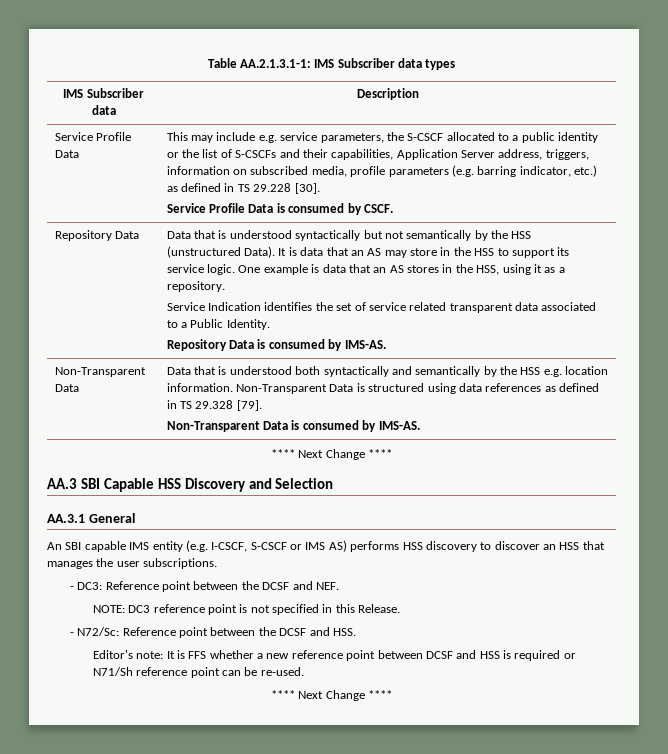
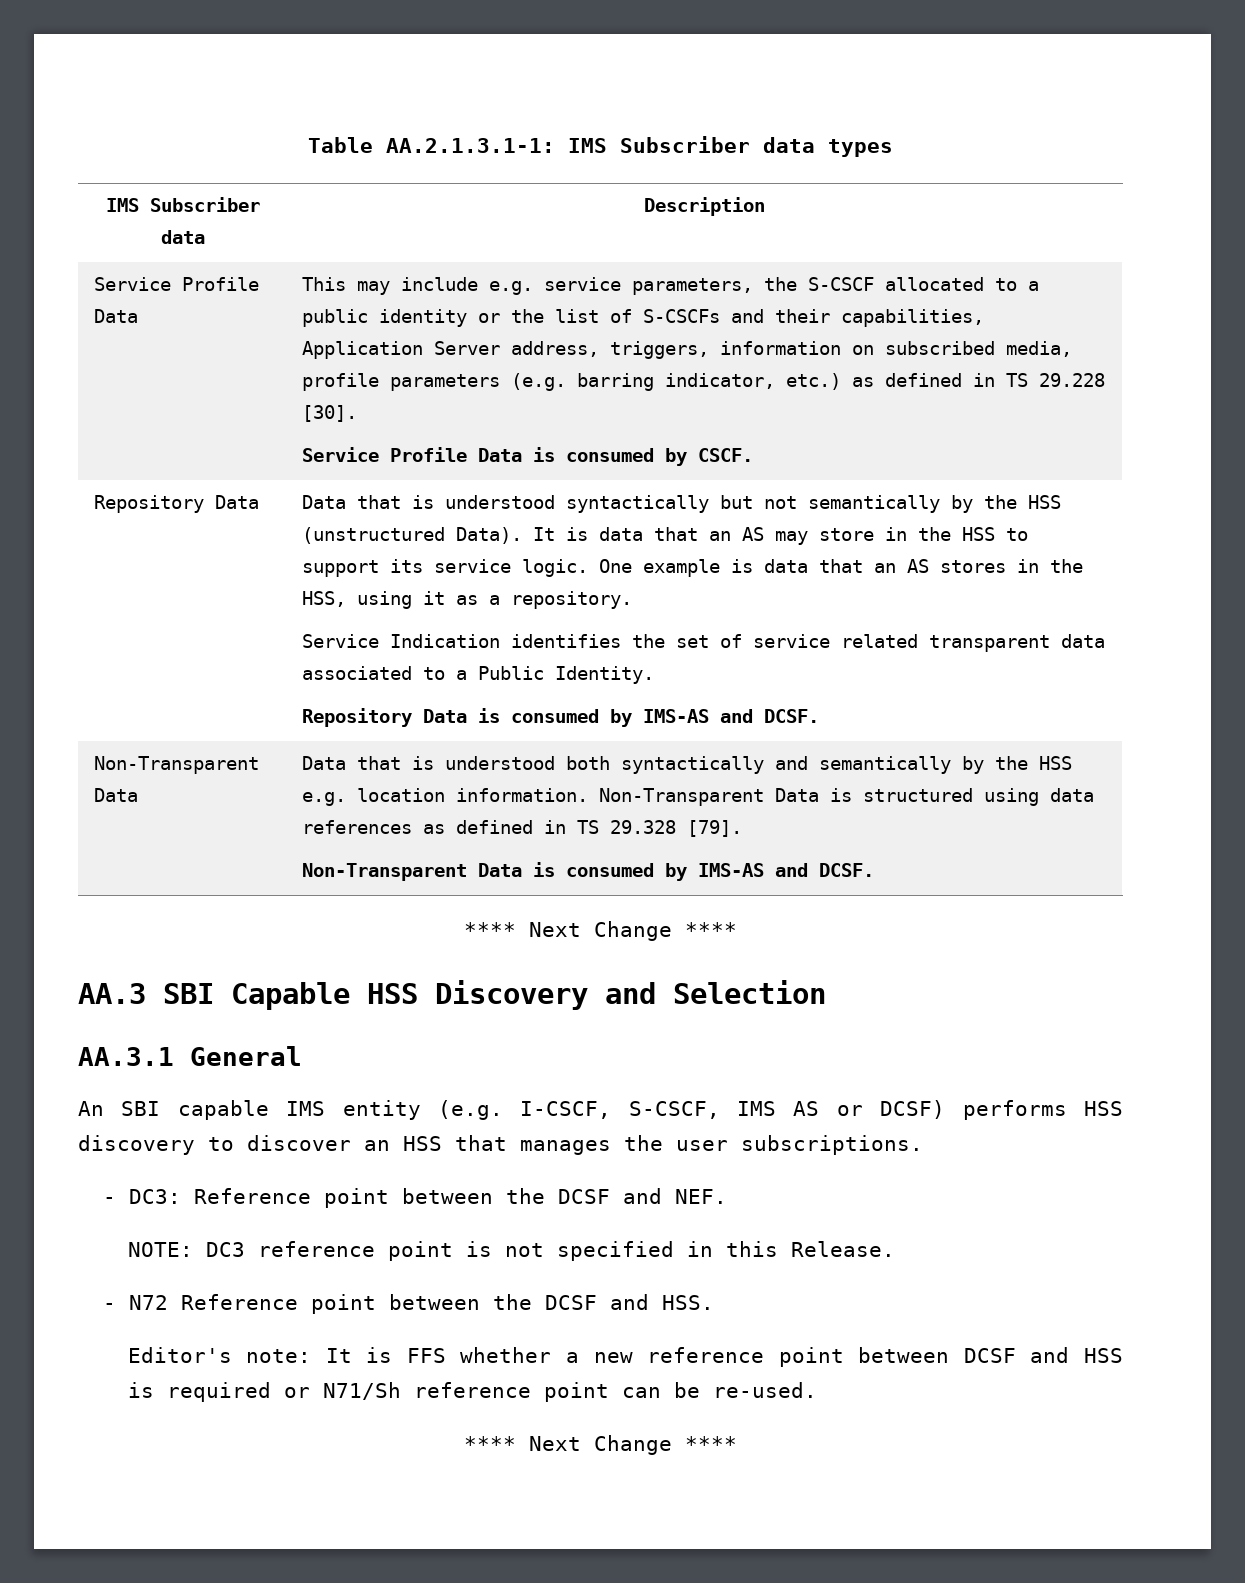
- Repository Data is consumed by IMS-AS.
+ Repository Data is consumed by IMS-AS and DCSF.
  Non-Transparent Data | Data that is understood both syntactically and semantically by the HSS e.g. location information. Non-Transparent Data is structured using data references as defined in TS 29.328 [79].
- Non-Transparent Data is consumed by IMS-AS.
+ Non-Transparent Data is consumed by IMS-AS and DCSF.
- An SBI capable IMS entity (e.g. I-CSCF, S-CSCF or IMS AS) performs HSS discovery to discover an HSS that manages the user subscriptions.
+ An SBI capable IMS entity (e.g. I-CSCF, S-CSCF, IMS AS or DCSF) performs HSS discovery to discover an HSS that manages the user subscriptions.
- - N72/Sc: Reference point between the DCSF and HSS.
+ - N72 Reference point between the DCSF and HSS.

